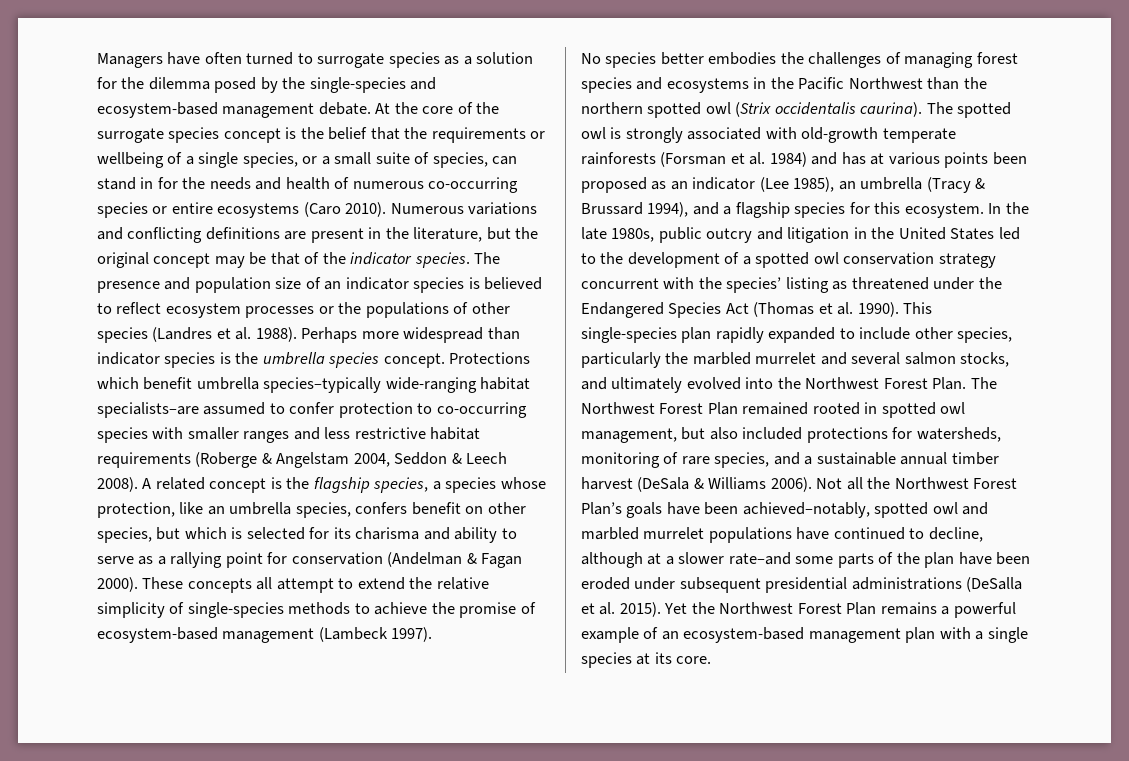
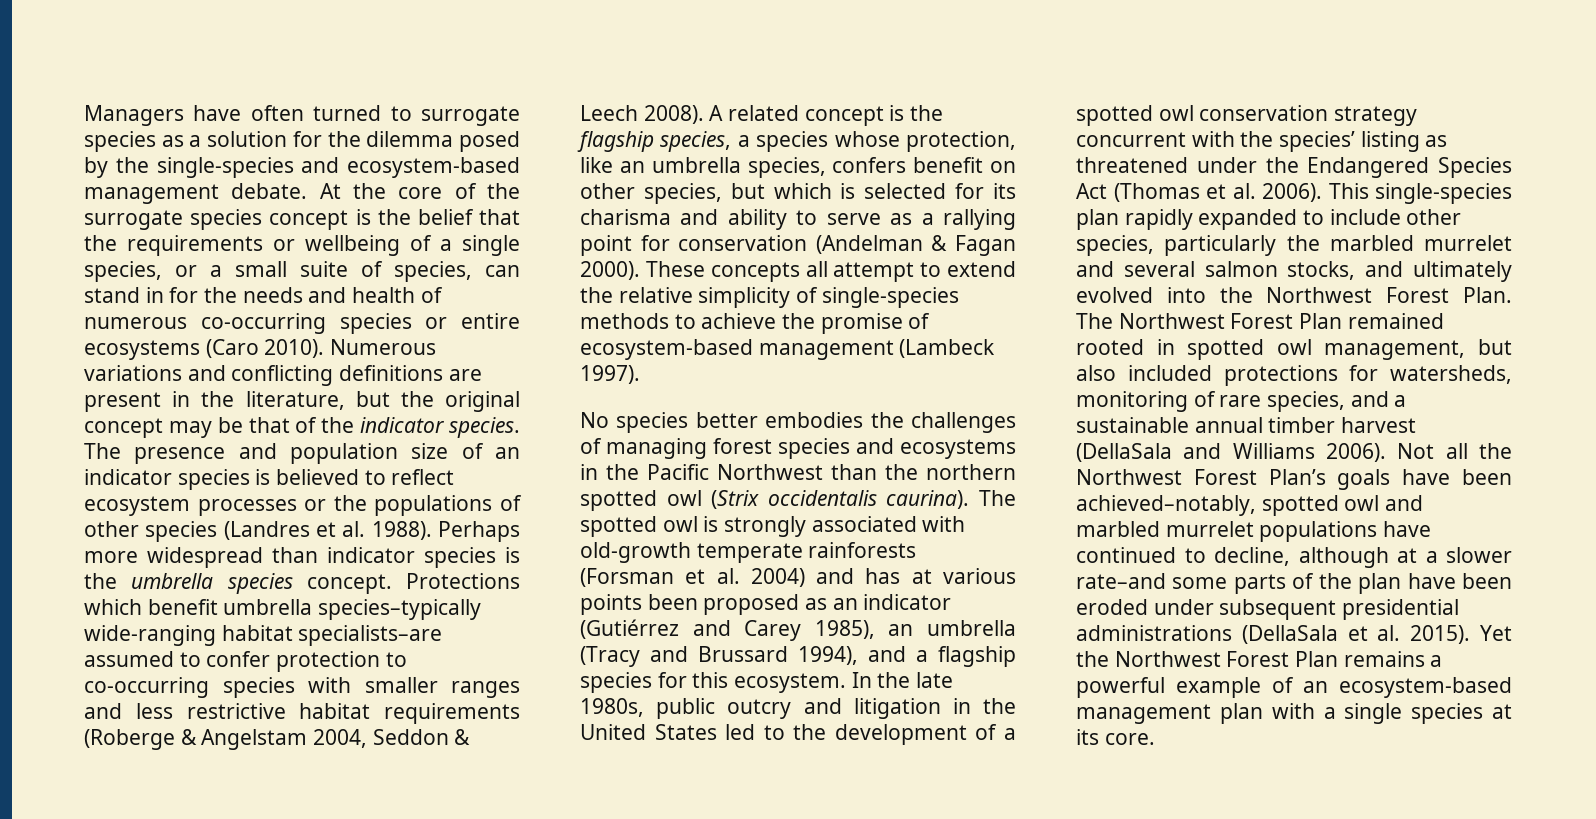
- The spotted owl is strongly associated with old-growth temperate rainforests (Forsman et al. 1984) and has at various points been proposed as an indicator (Lee 1985), an umbrella (Tracy & Brussard 1994), and a flagship species for this ecosystem.
+ The spotted owl is strongly associated with old-growth temperate rainforests (Forsman et al. 2004) and has at various points been proposed as an indicator (Gutiérrez and Carey 1985), an umbrella (Tracy and Brussard 1994), and a flagship species for this ecosystem.
- In the late 1980s, public outcry and litigation in the United States led to the development of a spotted owl conservation strategy concurrent with the species’ listing as threatened under the Endangered Species Act (Thomas et al. 1990).
+ In the late 1980s, public outcry and litigation in the United States led to the development of a spotted owl conservation strategy concurrent with the species’ listing as threatened under the Endangered Species Act (Thomas et al. 2006).
- The Northwest Forest Plan remained rooted in spotted owl management, but also included protections for watersheds, monitoring of rare species, and a sustainable annual timber harvest (DeSala & Williams 2006).
+ The Northwest Forest Plan remained rooted in spotted owl management, but also included protections for watersheds, monitoring of rare species, and a sustainable annual timber harvest (DellaSala and Williams 2006).
- Not all the Northwest Forest Plan’s goals have been achieved–notably, spotted owl and marbled murrelet populations have continued to decline, although at a slower rate–and some parts of the plan have been eroded under subsequent presidential administrations (DeSalla et al. 2015).
+ Not all the Northwest Forest Plan’s goals have been achieved–notably, spotted owl and marbled murrelet populations have continued to decline, although at a slower rate–and some parts of the plan have been eroded under subsequent presidential administrations (DellaSala et al. 2015).

